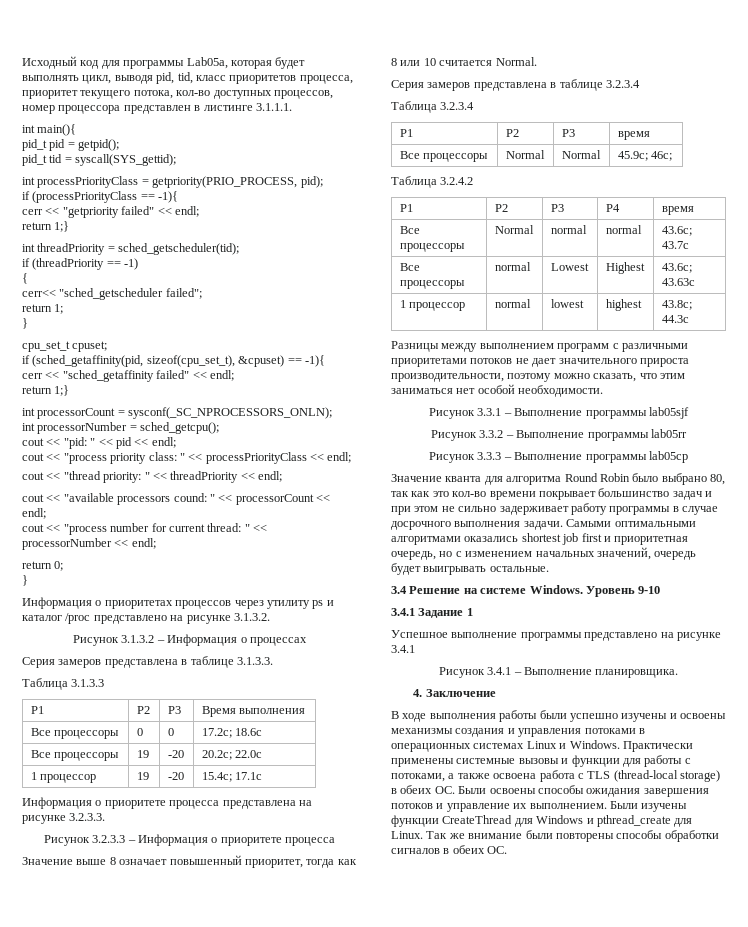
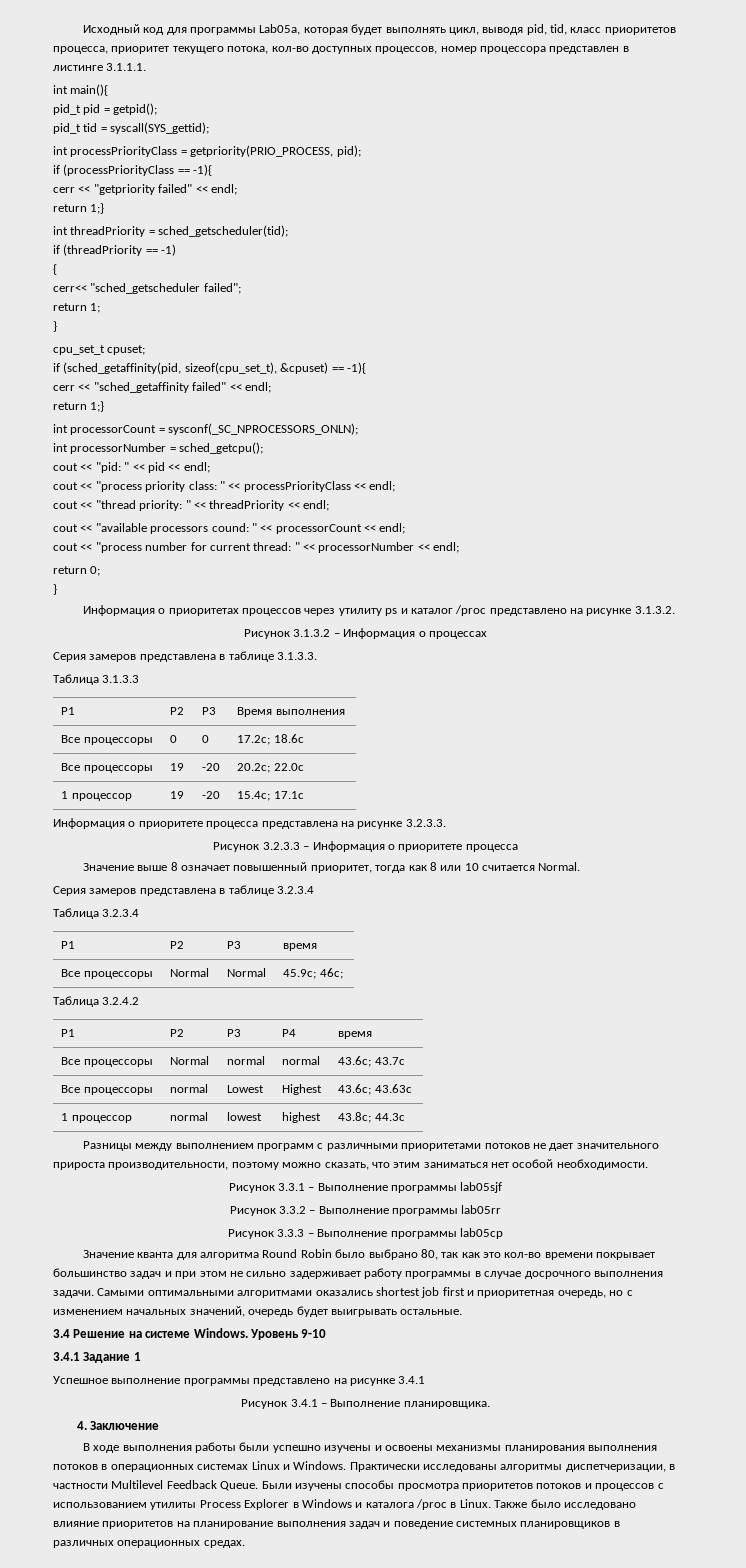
- В ходе выполнения работы были успешно изучены и освоены механизмы создания и управления потоками в операционных системах Linux и Windows.
+ В ходе выполнения работы были успешно изучены и освоены механизмы планирования выполнения потоков в операционных системах Linux и Windows.
- Практически применены системные вызовы и функции для работы с потоками, а также освоена работа с TLS (thread-local storage) в обеих ОС. Были освоены способы ожидания завершения потоков и управление их выполнением. Были изучены функции CreateThread для Windows и pthread_create для Linux. Так же внимание были повторены способы обработки сигналов в обеих ОС.
+ Практически исследованы алгоритмы диспетчеризации, в частности Multilevel Feedback Queue. Были изучены способы просмотра приоритетов потоков и процессов с использованием утилиты Process Explorer в Windows и каталога /proc в Linux. Также было исследовано влияние приоритетов на планирование выполнения задач и поведение системных планировщиков в различных операционных средах.

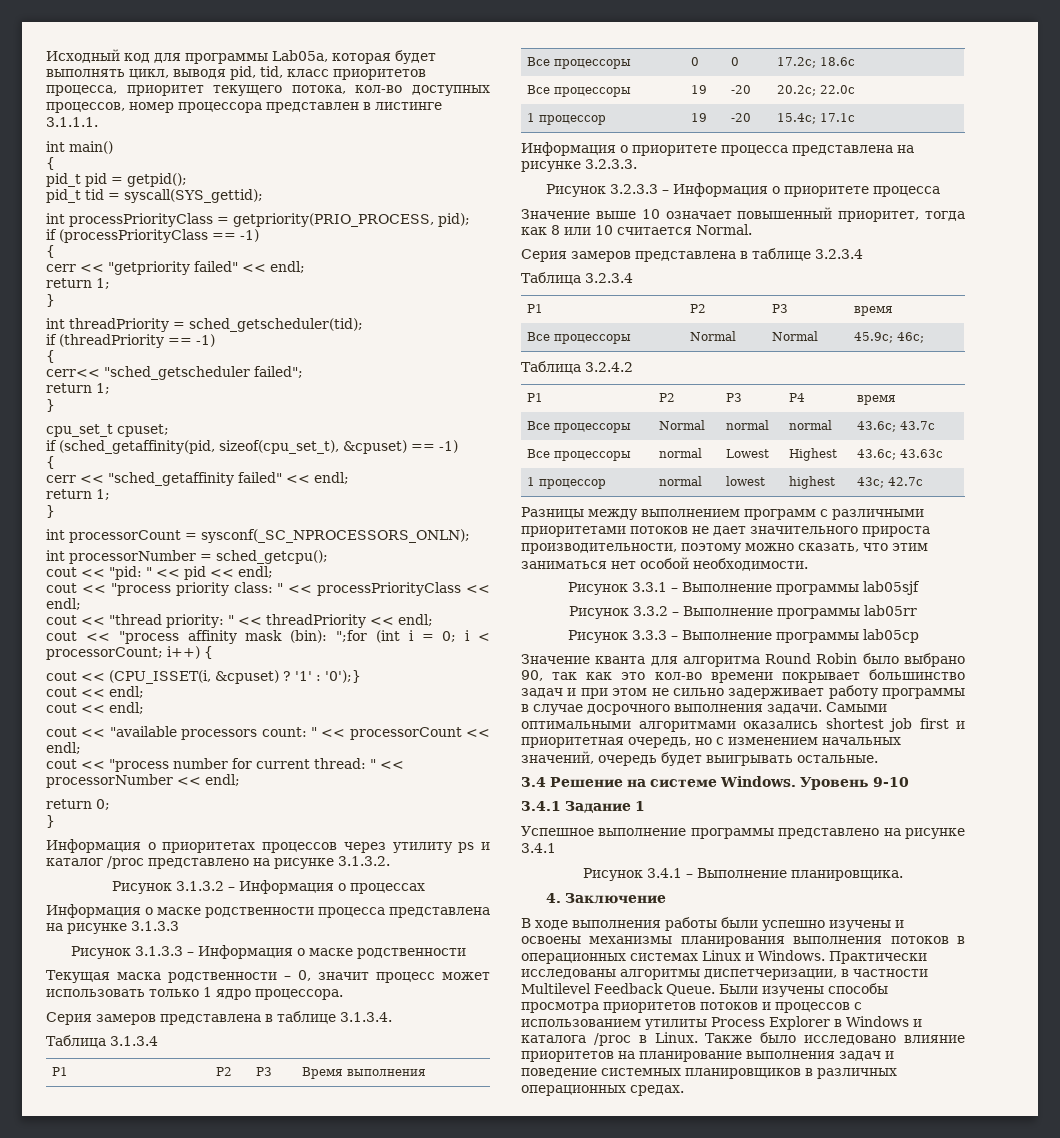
- int main(){
+ int main()
+ {
- if (processPriorityClass == -1){
+ if (processPriorityClass == -1)
+ {
  cerr << "getpriority failed" << endl;
- return 1;}
+ return 1;
+ }
- if (sched_getaffinity(pid, sizeof(cpu_set_t), &cpuset) == -1){
+ if (sched_getaffinity(pid, sizeof(cpu_set_t), &cpuset) == -1)
+ {
  cerr << "sched_getaffinity failed" << endl;
- return 1;}
+ return 1;
+ }
+ cout << "process affinity mask (bin): ";for (int i = 0; i < processorCount; i++) {
+ cout << (CPU_ISSET(i, &cpuset) ? '1' : '0');}
+ cout << endl;
+ cout << endl;
- cout << "available processors cound: " << processorCount << endl;
+ cout << "available processors count: " << processorCount << endl;
- Серия замеров представлена в таблице 3.1.3.3.
- Таблица 3.1.3.3
+ Информация о маске родственности процесса представлена на рисунке 3.1.3.3
+ Рисунок 3.1.3.3 – Информация о маске родственности
+ Текущая маска родственности – 0, значит процесс может использовать только 1 ядро процессора.
+ Серия замеров представлена в таблице 3.1.3.4.
+ Таблица 3.1.3.4
- Значение выше 8 означает повышенный приоритет, тогда как 8 или 10 считается Normal.
+ Значение выше 10 означает повышенный приоритет, тогда как 8 или 10 считается Normal.
- 1 процессор | normal | lowest | highest | 43.8c; 44.3c
+ 1 процессор | normal | lowest | highest | 43c; 42.7c
- Значение кванта для алгоритма Round Robin было выбрано 80, так как это кол-во времени покрывает большинство задач и при этом не сильно задерживает работу программы в случае досрочного выполнения задачи.
+ Значение кванта для алгоритма Round Robin было выбрано 90, так как это кол-во времени покрывает большинство задач и при этом не сильно задерживает работу программы в случае досрочного выполнения задачи.

